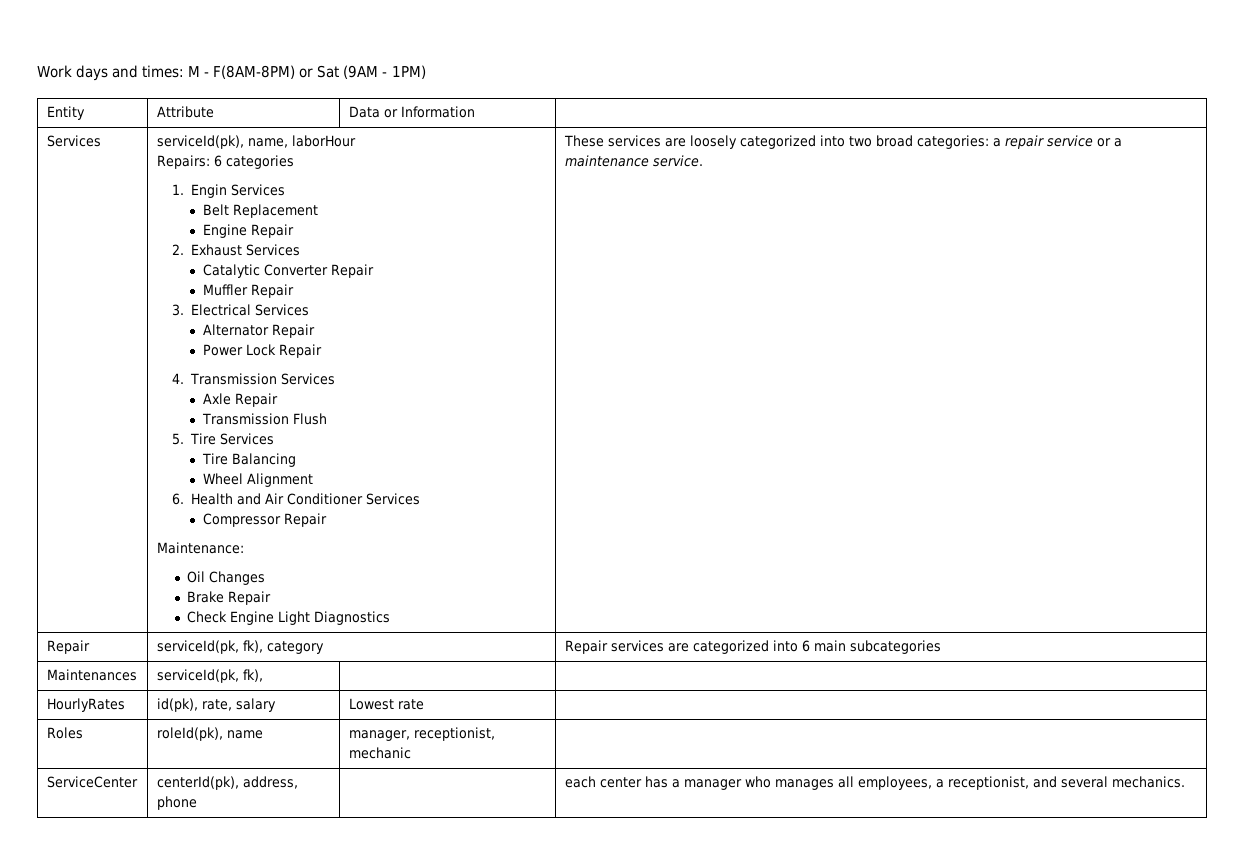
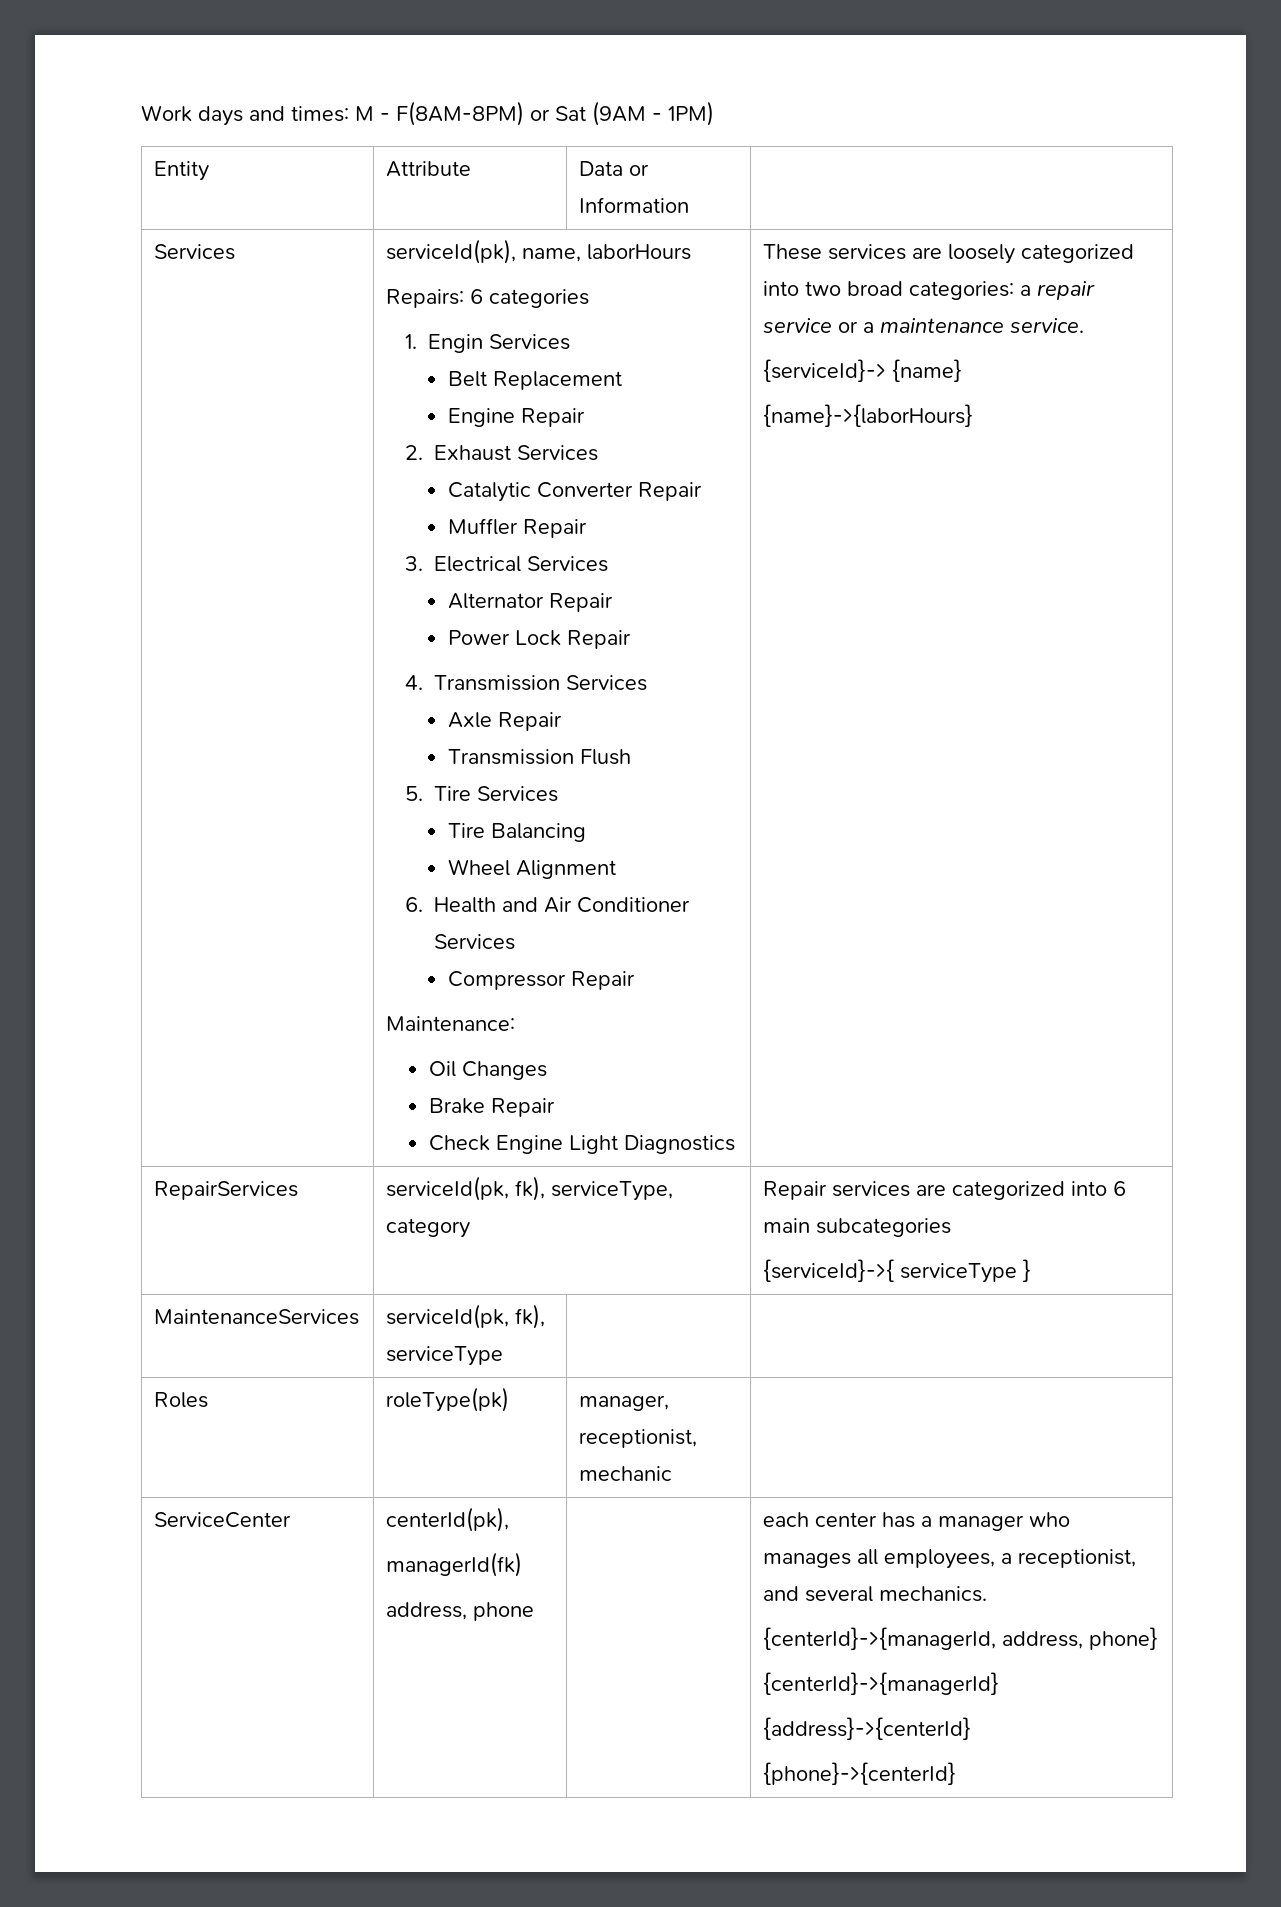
- serviceId(pk), name, laborHour
+ serviceId(pk), name, laborHours
- Repair | serviceId(pk, fk), category | Repair services are categorized into 6 main subcategories
- Maintenances | serviceId(pk, fk), | |
- HourlyRates | id(pk), rate, salary | Lowest rate |
+ {serviceId}-> {name}
+ {name}->{laborHours}
+ RepairServices | serviceId(pk, fk), serviceType, category | Repair services are categorized into 6 main subcategories
+ {serviceId}->{ serviceType }
+ MaintenanceServices | serviceId(pk, fk), serviceType | |
- Roles | roleId(pk), name | manager, receptionist, mechanic |
+ Roles | roleType(pk) | manager, receptionist, mechanic |
- ServiceCenter | centerId(pk), address, phone | | each center has a manager who manages all employees, a receptionist, and several mechanics.
+ ServiceCenter | centerId(pk),
+ managerId(fk)
+ address, phone | | each center has a manager who manages all employees, a receptionist, and several mechanics.
+ {centerId}->{managerId, address, phone}
+ {centerId}->{managerId}
+ {address}->{centerId}
+ {phone}->{centerId}

